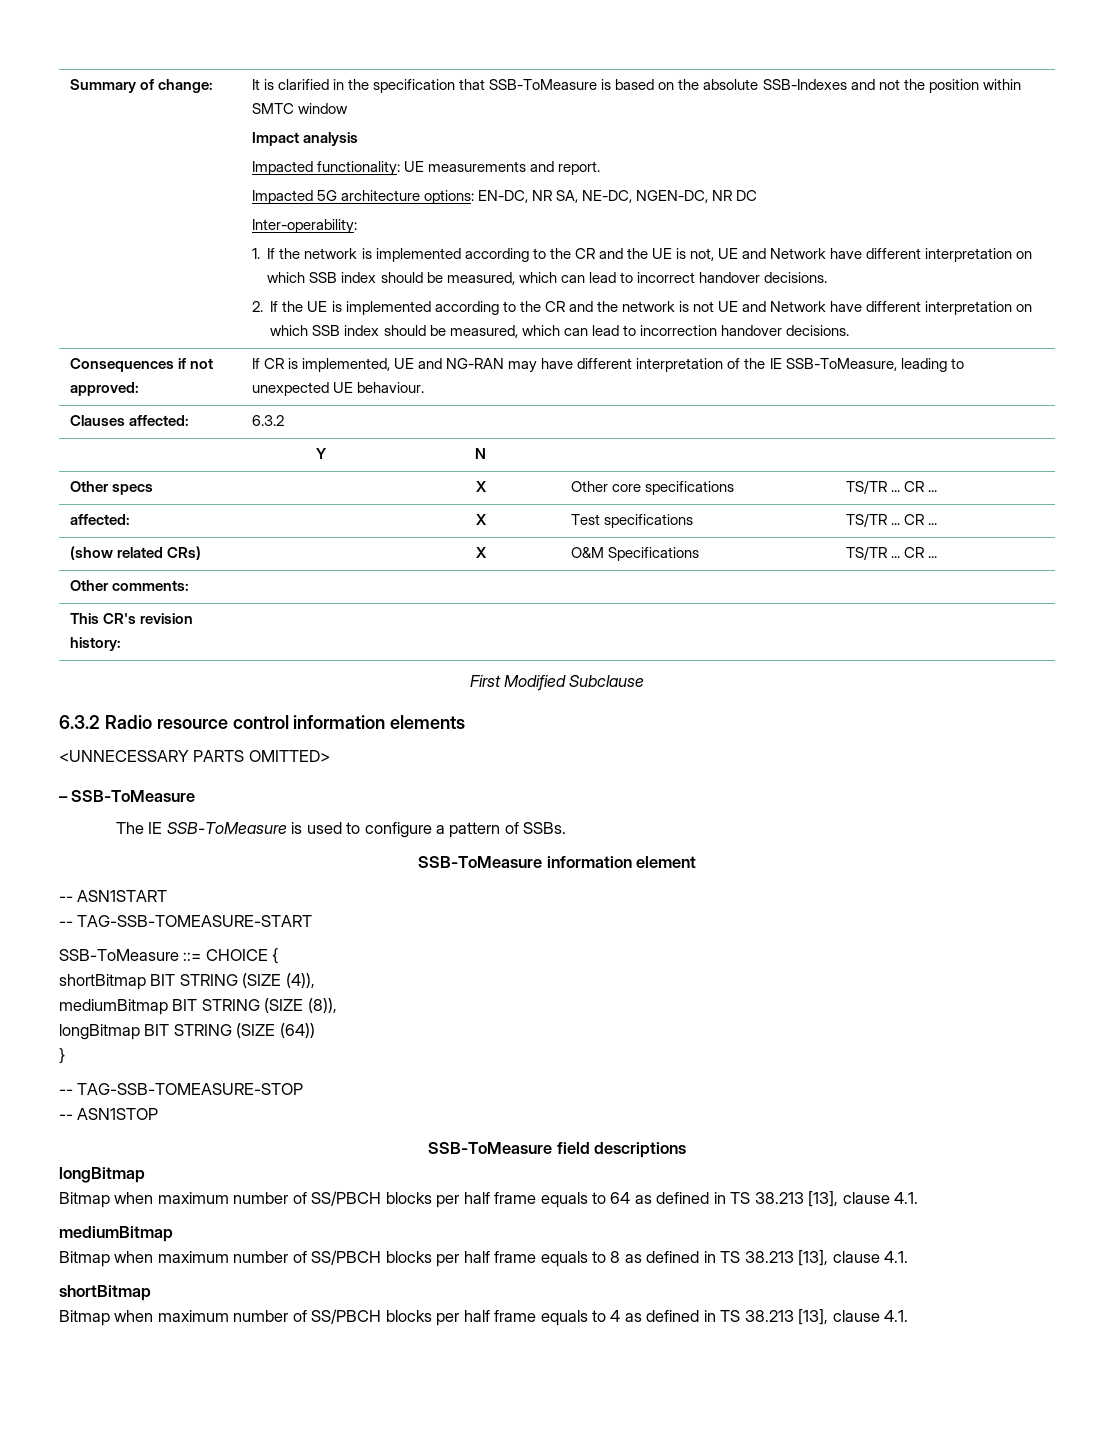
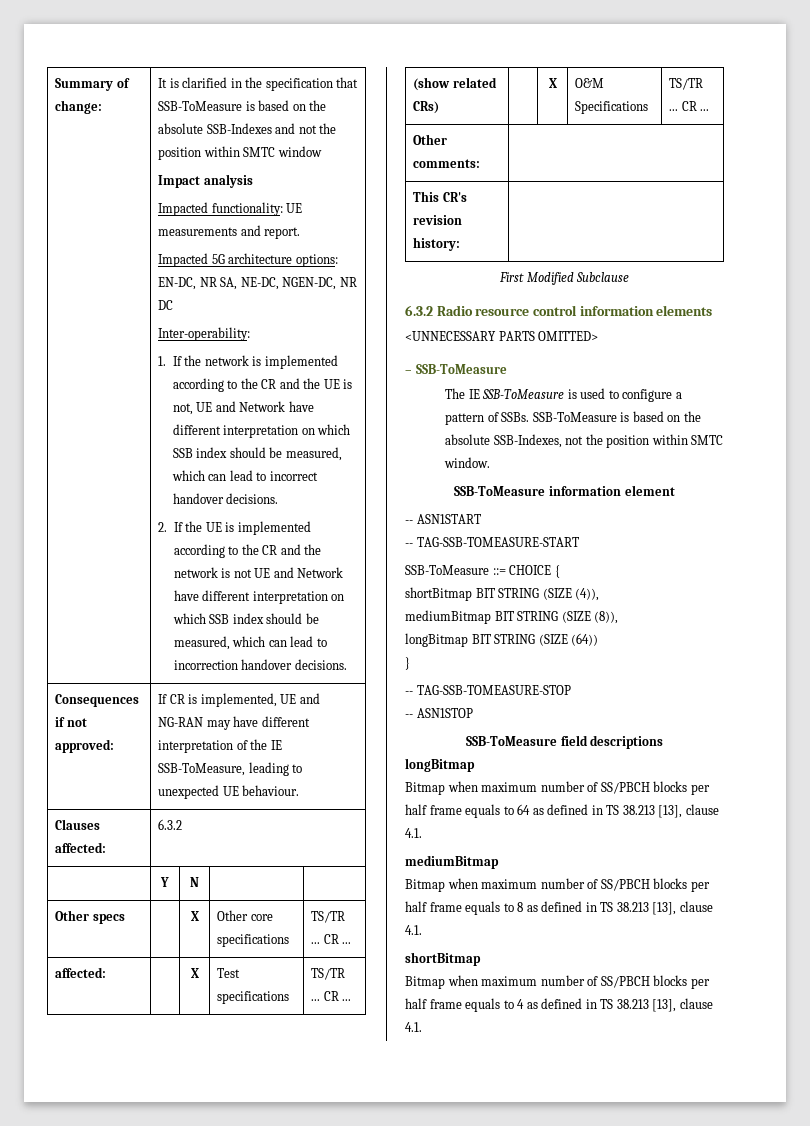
+ SSB-ToMeasure is based on the absolute SSB-Indexes, not the position within SMTC window.

